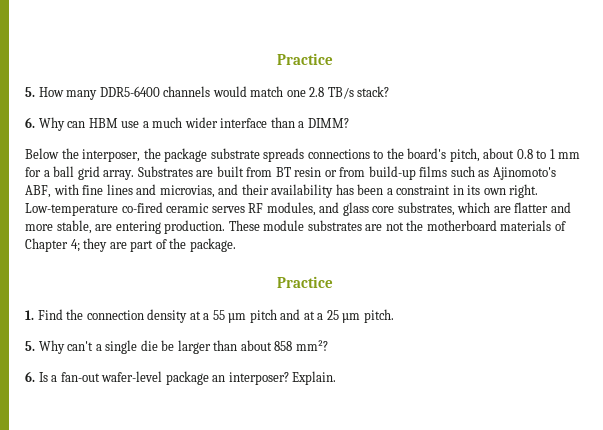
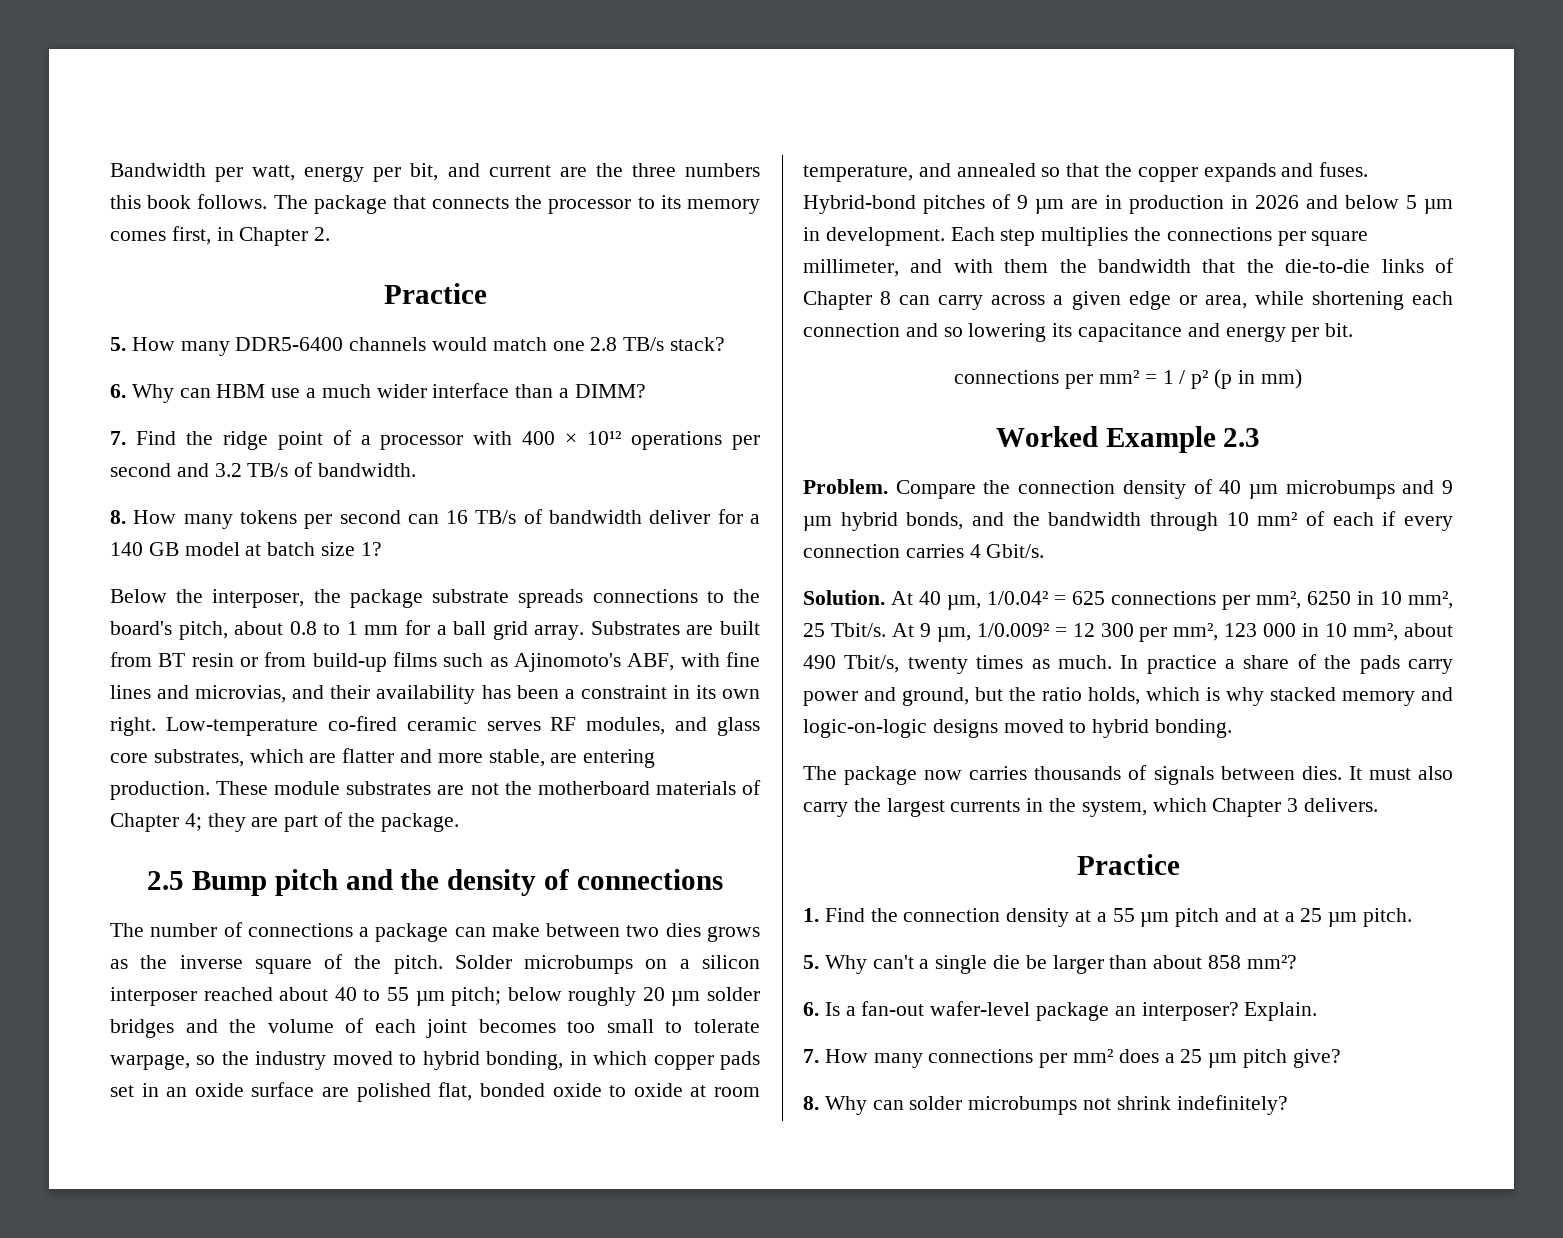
+ Bandwidth per watt, energy per bit, and current are the three numbers this book follows. The package that connects the processor to its memory comes first, in Chapter 2.
+ 7. Find the ridge point of a processor with 400 × 10¹² operations per second and 3.2 TB/s of bandwidth.
+ 8. How many tokens per second can 16 TB/s of bandwidth deliver for a 140 GB model at batch size 1?
+ 2.5 Bump pitch and the density of connections
+ The number of connections a package can make between two dies grows as the inverse square of the pitch. Solder microbumps on a silicon interposer reached about 40 to 55 µm pitch; below roughly 20 µm solder bridges and the volume of each joint becomes too small to tolerate warpage, so the industry moved to hybrid bonding, in which copper pads set in an oxide surface are polished flat, bonded oxide to oxide at room temperature, and annealed so that the copper expands and fuses. Hybrid-bond pitches of 9 µm are in production in 2026 and below 5 µm in development. Each step multiplies the connections per square millimeter, and with them the bandwidth that the die-to-die links of Chapter 8 can carry across a given edge or area, while shortening each connection and so lowering its capacitance and energy per bit.
+ connections per mm² = 1 / p² (p in mm)
+ Worked Example 2.3
+ Problem. Compare the connection density of 40 µm microbumps and 9 µm hybrid bonds, and the bandwidth through 10 mm² of each if every connection carries 4 Gbit/s.
+ Solution. At 40 µm, 1/0.04² = 625 connections per mm², 6250 in 10 mm², 25 Tbit/s. At 9 µm, 1/0.009² = 12 300 per mm², 123 000 in 10 mm², about 490 Tbit/s, twenty times as much. In practice a share of the pads carry power and ground, but the ratio holds, which is why stacked memory and logic-on-logic designs moved to hybrid bonding.
+ The package now carries thousands of signals between dies. It must also carry the largest currents in the system, which Chapter 3 delivers.
+ 7. How many connections per mm² does a 25 µm pitch give?
+ 8. Why can solder microbumps not shrink indefinitely?

